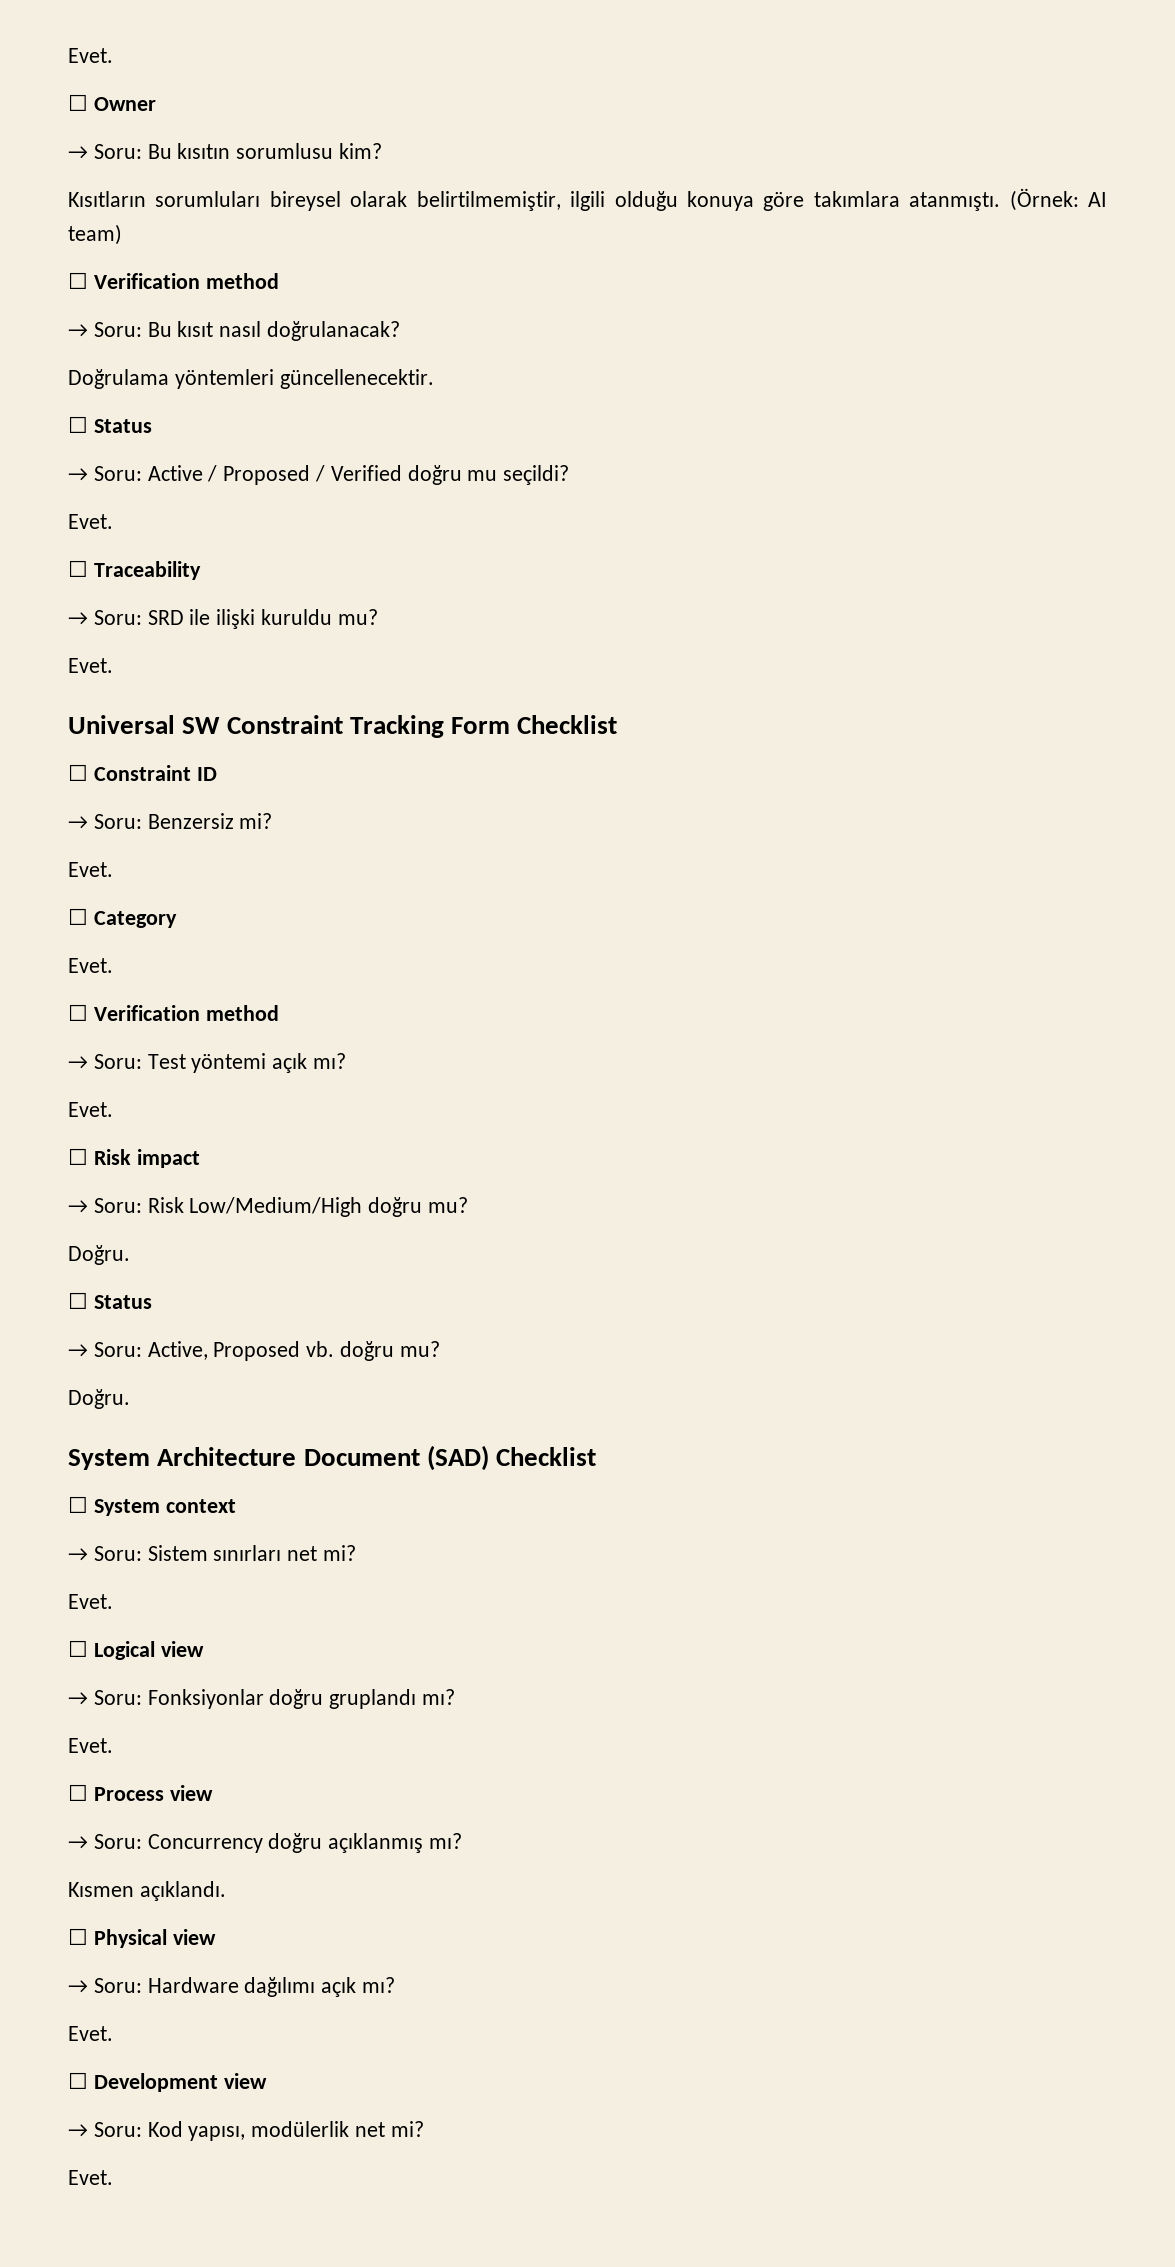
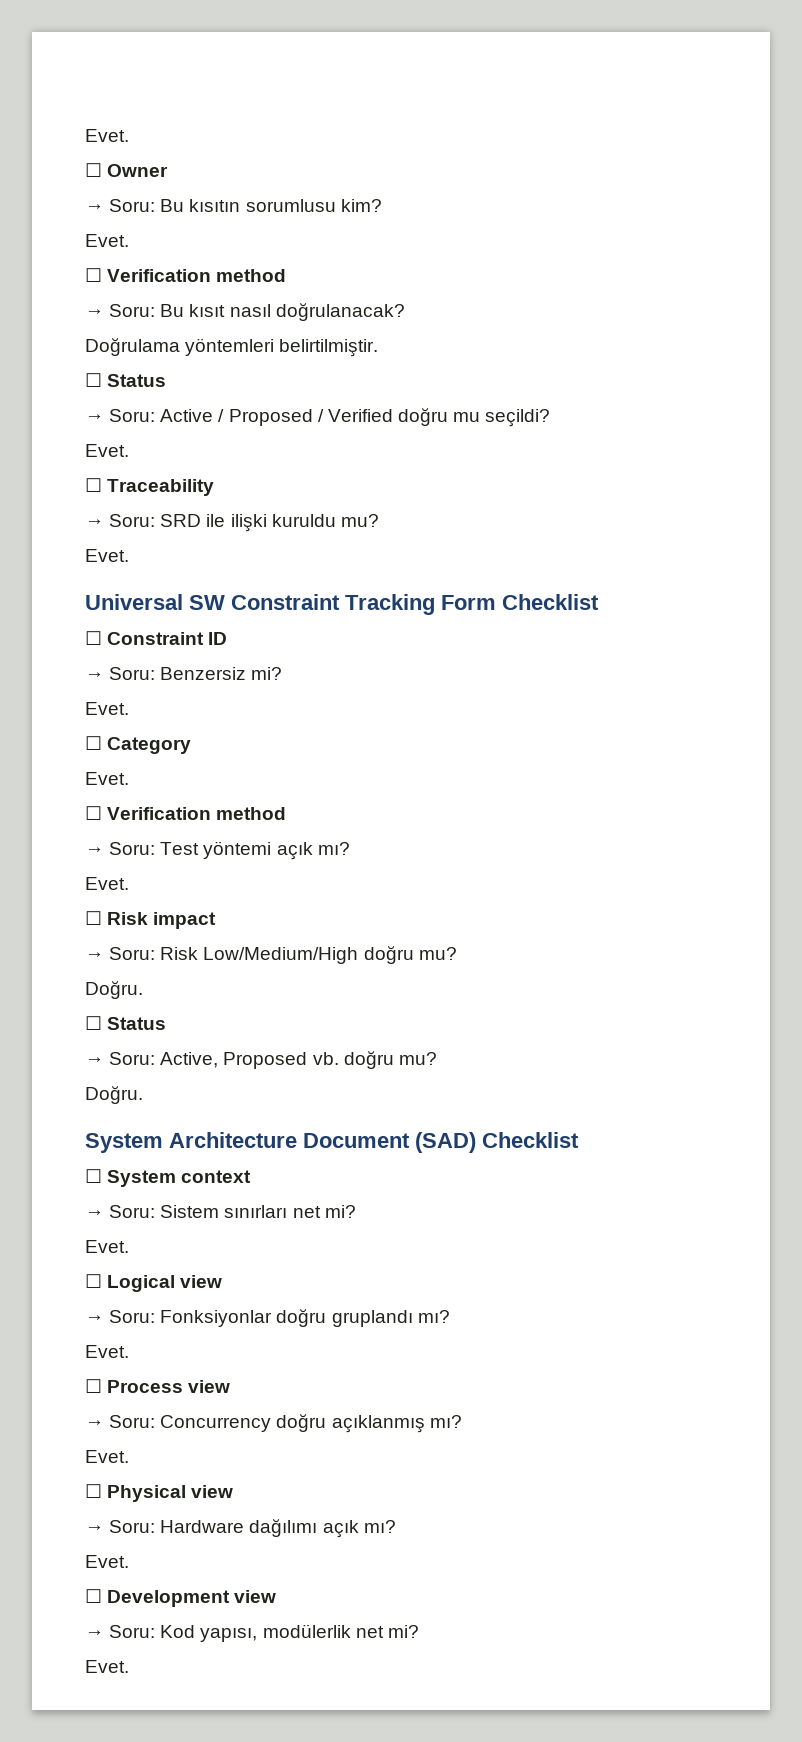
  → Soru: Bu kısıtın sorumlusu kim?
- Kısıtların sorumluları bireysel olarak belirtilmemiştir, ilgili olduğu konuya göre takımlara atanmıştı. (Örnek: AI team)
+ Evet.
- Doğrulama yöntemleri güncellenecektir.
+ Doğrulama yöntemleri belirtilmiştir.
  → Soru: Concurrency doğru açıklanmış mı?
- Kısmen açıklandı.
+ Evet.

